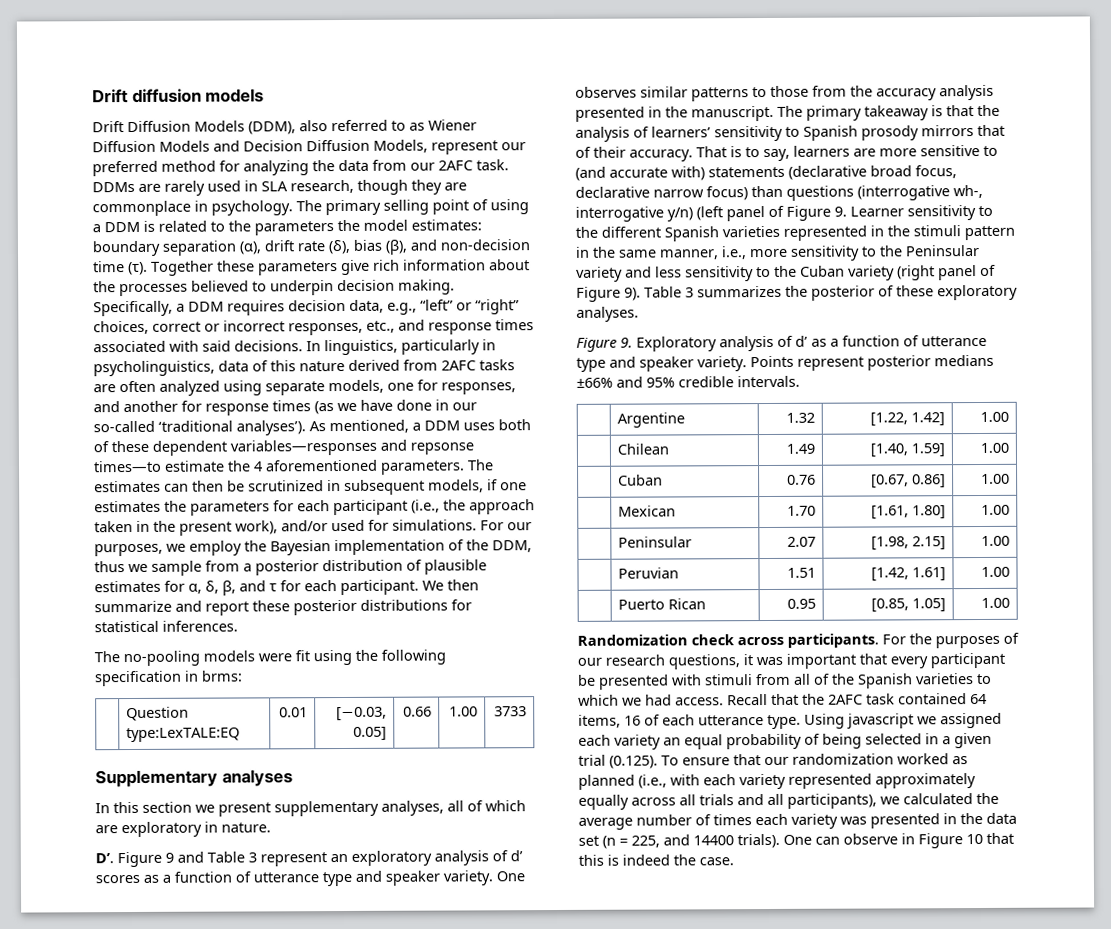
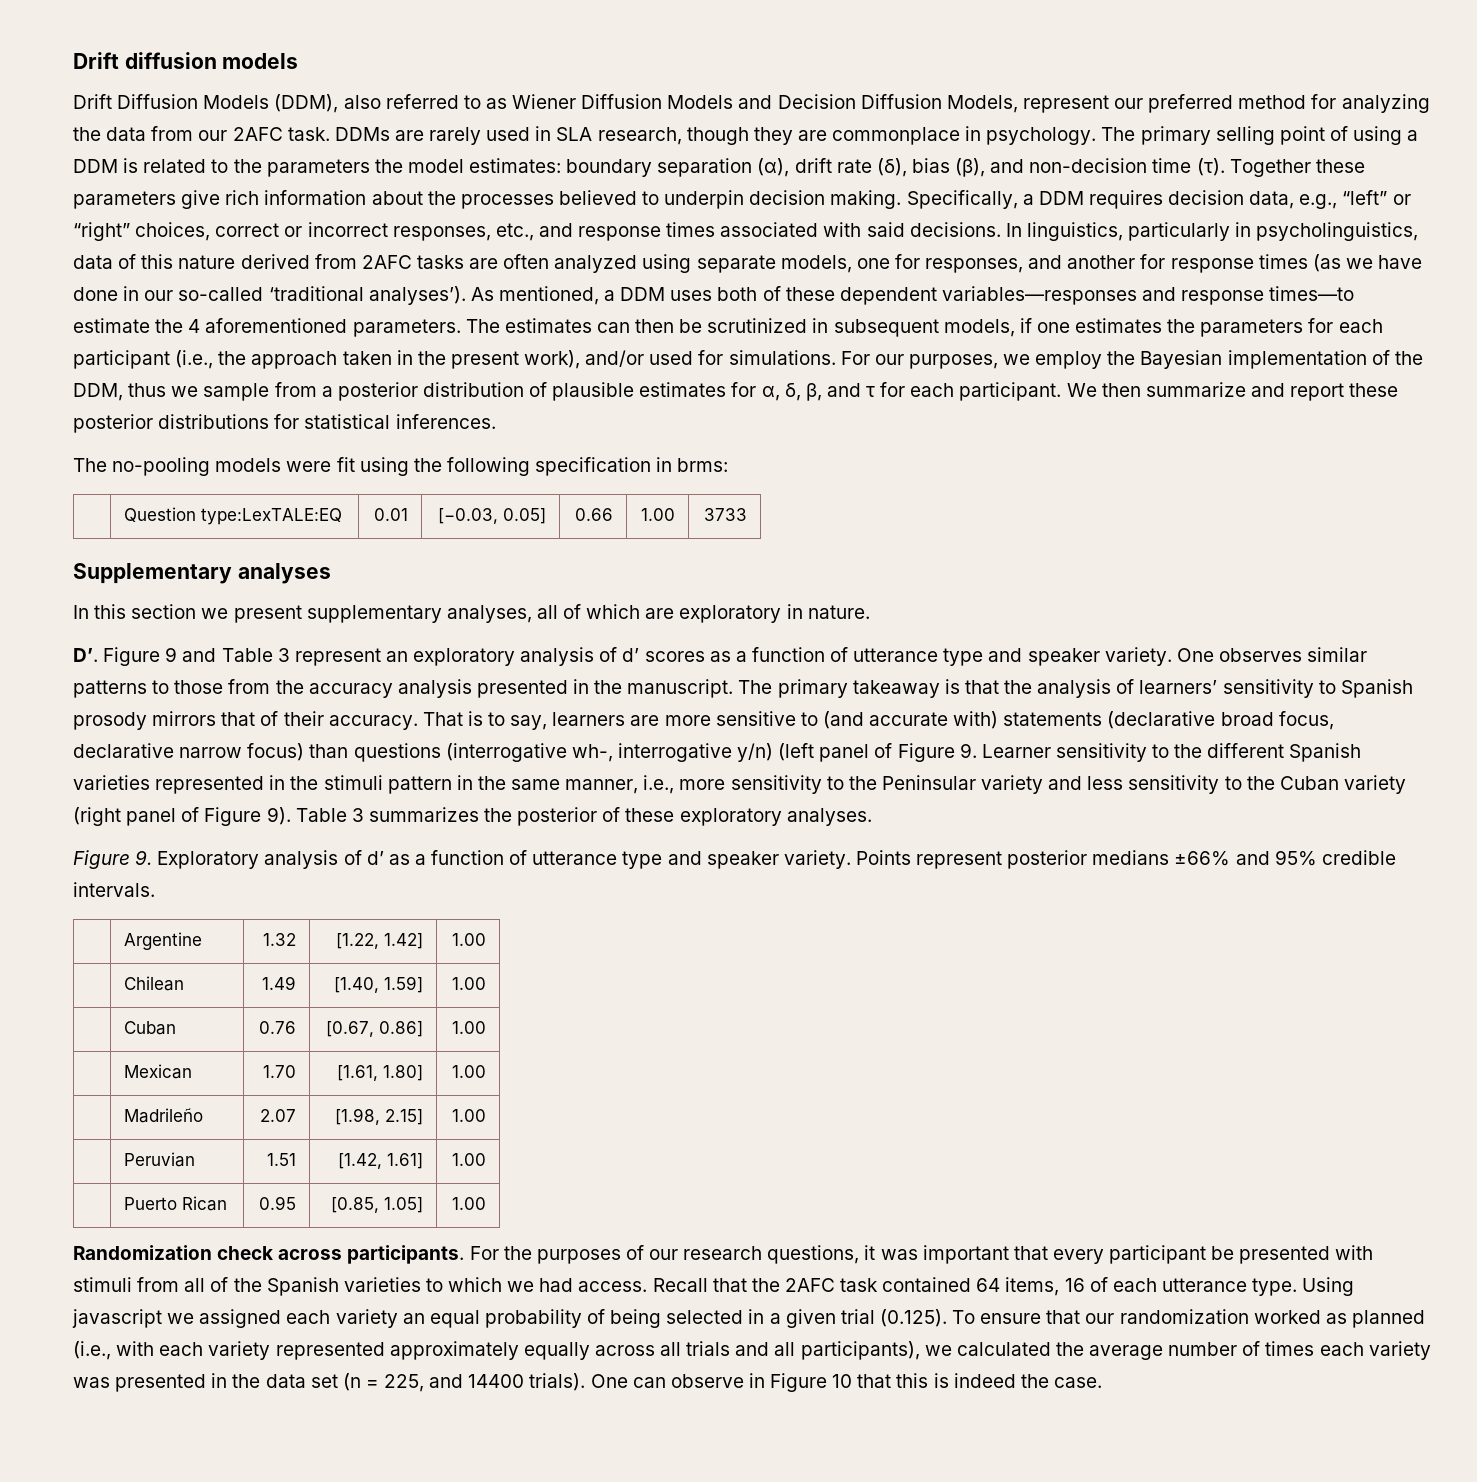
- As mentioned, a DDM uses both of these dependent variables—responses and repsonse times—to estimate the 4 aforementioned parameters.
+ As mentioned, a DDM uses both of these dependent variables—responses and response times—to estimate the 4 aforementioned parameters.
- | Peninsular | 2.07 | [1.98, 2.15] | 1.00
+ | Madrileño | 2.07 | [1.98, 2.15] | 1.00

